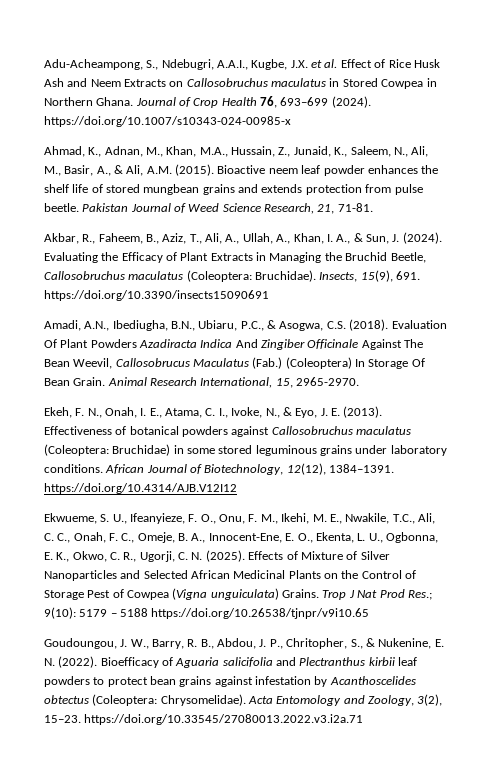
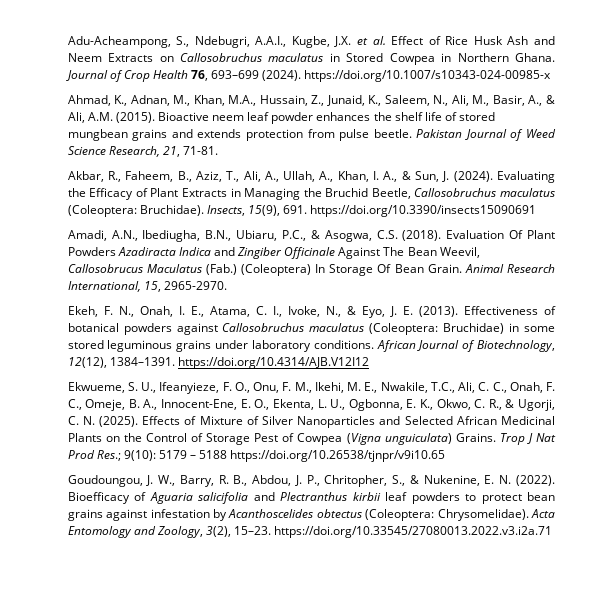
- Evaluation Of Plant Powders Azadiracta Indica And Zingiber Officinale Against The Bean Weevil, Callosobrucus Maculatus (Fab.) (Coleoptera) In Storage Of Bean Grain.
+ Evaluation Of Plant Powders Azadiracta Indica and Zingiber Officinale Against The Bean Weevil, Callosobrucus Maculatus (Fab.) (Coleoptera) In Storage Of Bean Grain.
- Ekwueme, S. U., Ifeanyieze, F. O., Onu, F. M., Ikehi, M. E., Nwakile, T.C., Ali, C. C., Onah, F. C., Omeje, B. A., Innocent-Ene, E. O., Ekenta, L. U., Ogbonna, E. K., Okwo, C. R., Ugorji, C. N. (2025).
+ Ekwueme, S. U., Ifeanyieze, F. O., Onu, F. M., Ikehi, M. E., Nwakile, T.C., Ali, C. C., Onah, F. C., Omeje, B. A., Innocent-Ene, E. O., Ekenta, L. U., Ogbonna, E. K., Okwo, C. R., & Ugorji, C. N. (2025).

